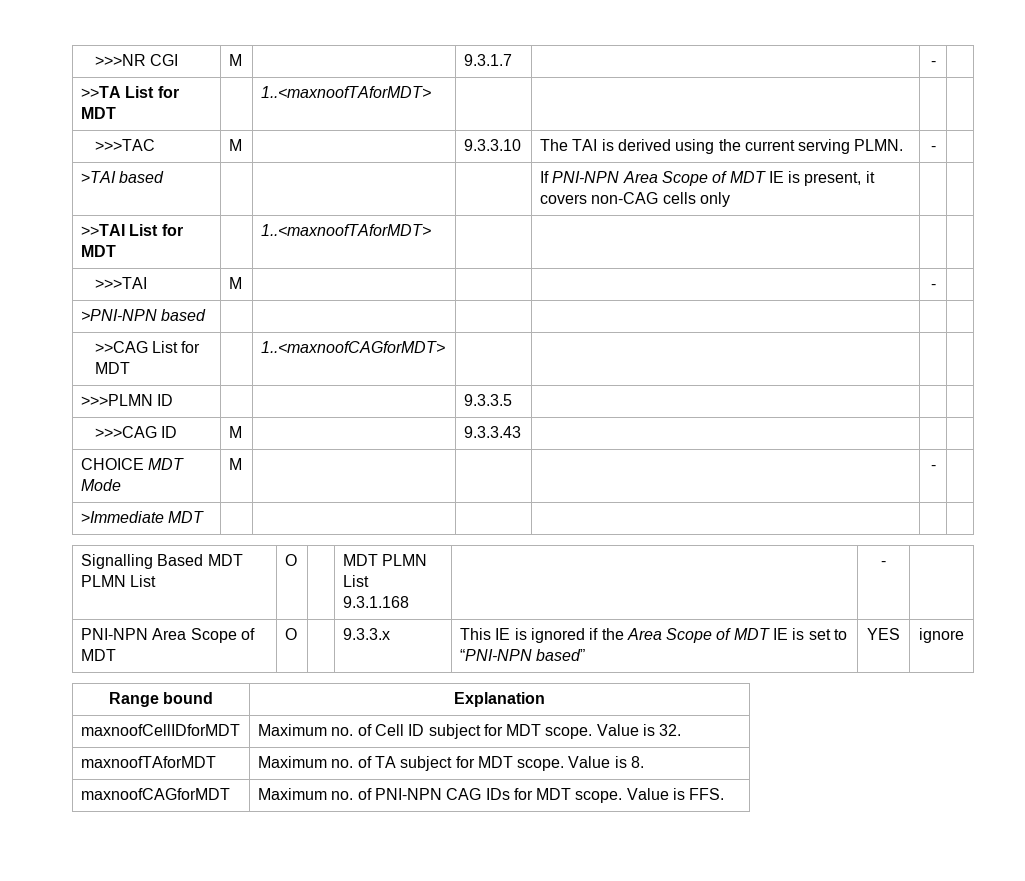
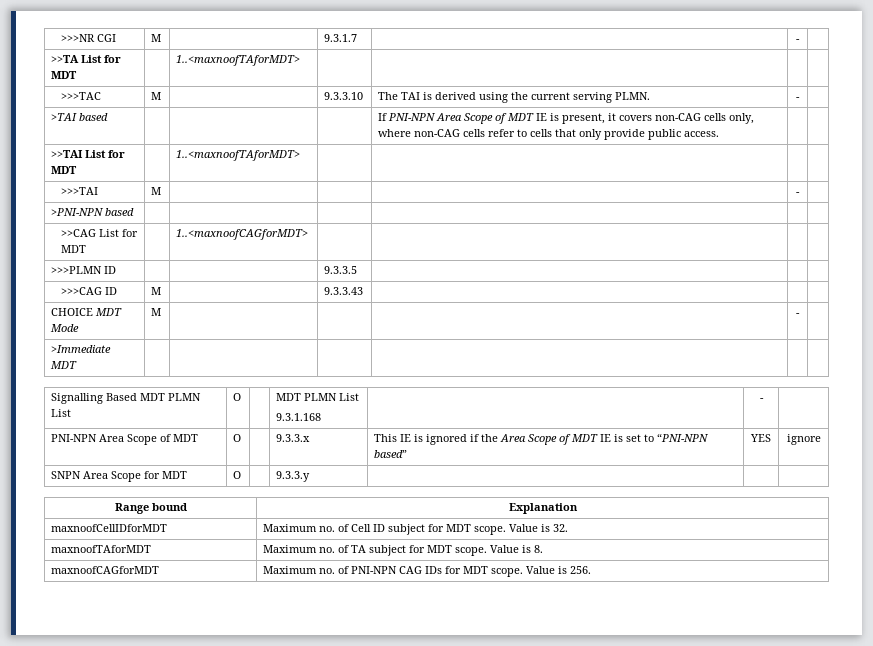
- >TAI based | | | | If PNI-NPN Area Scope of MDT IE is present, it covers non-CAG cells only | |
+ >TAI based | | | | If PNI-NPN Area Scope of MDT IE is present, it covers non-CAG cells only, where non-CAG cells refer to cells that only provide public access. | |
+ SNPN Area Scope for MDT | O | | 9.3.3.y | | |
- maxnoofCAGforMDT | Maximum no. of PNI-NPN CAG IDs for MDT scope. Value is FFS.
+ maxnoofCAGforMDT | Maximum no. of PNI-NPN CAG IDs for MDT scope. Value is 256.

